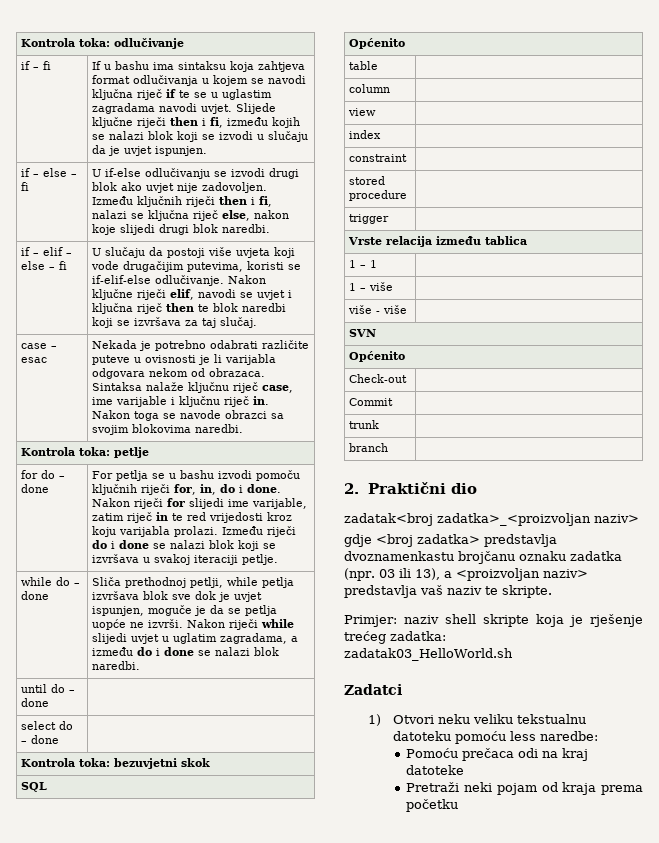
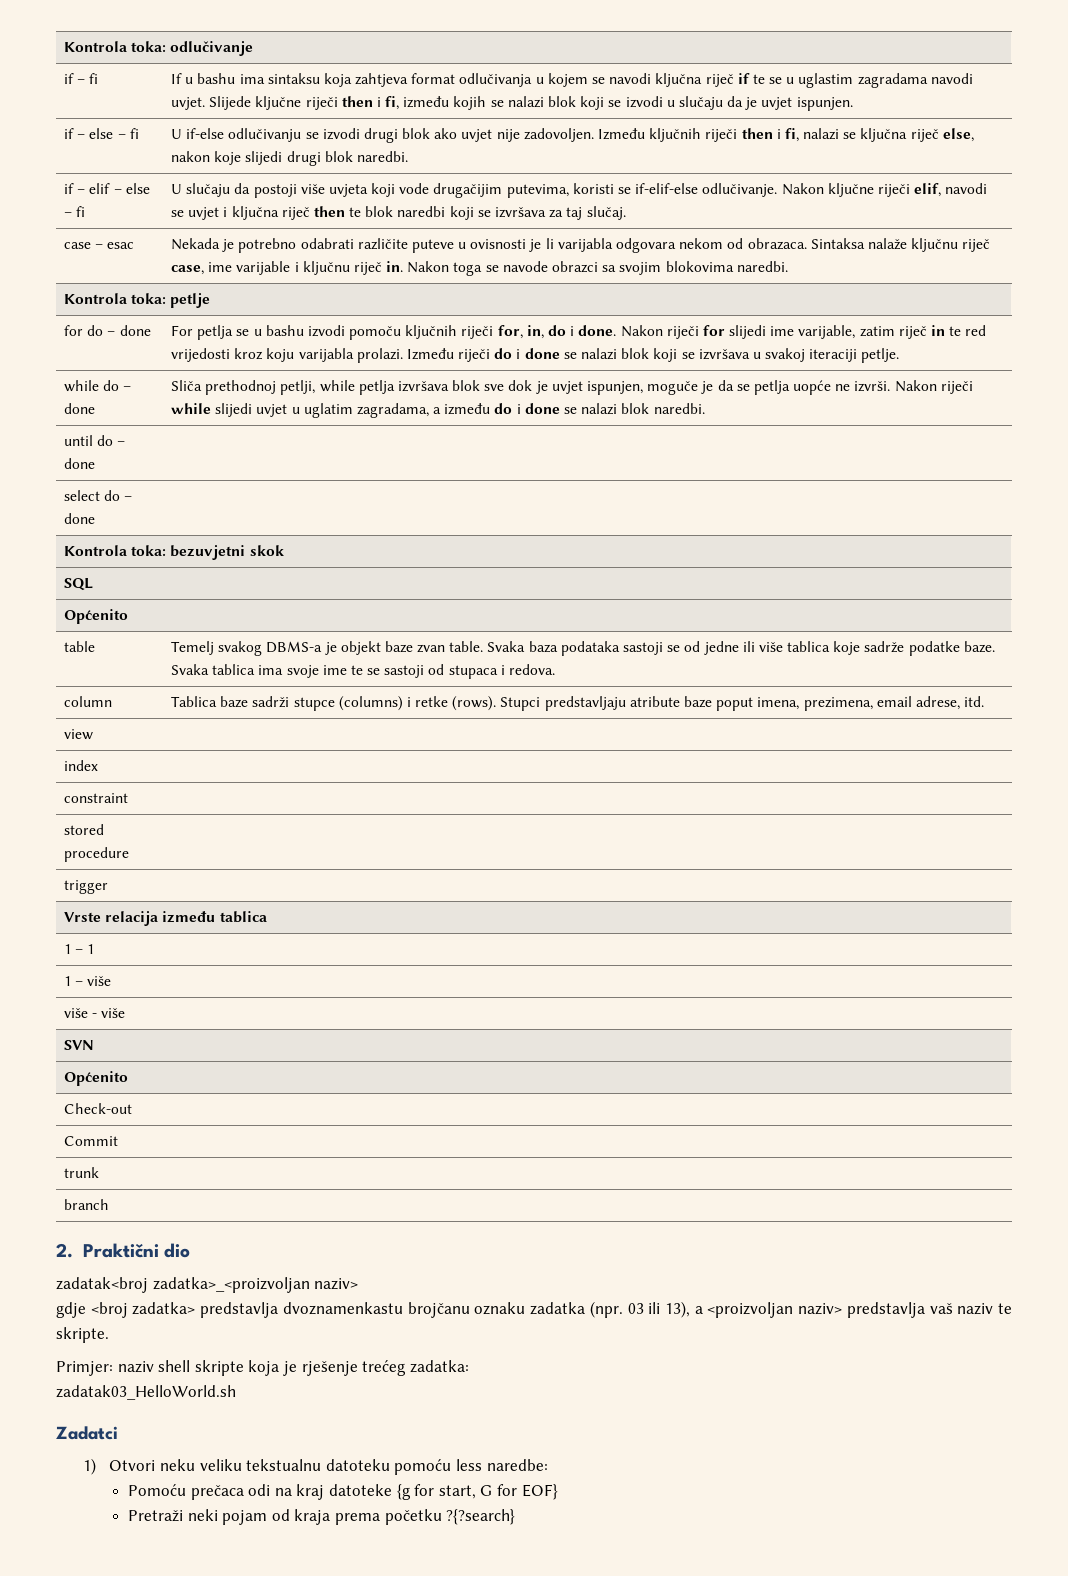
- table |
- column |
+ table | Temelj svakog DBMS-a je objekt baze zvan table. Svaka baza podataka sastoji se od jedne ili više tablica koje sadrže podatke baze. Svaka tablica ima svoje ime te se sastoji od stupaca i redova.
+ column | Tablica baze sadrži stupce (columns) i retke (rows). Stupci predstavljaju atribute baze poput imena, prezimena, email adrese, itd.
- Pomoću prečaca odi na kraj datoteke
+ Pomoću prečaca odi na kraj datoteke {g for start, G for EOF}
- Pretraži neki pojam od kraja prema početku
+ Pretraži neki pojam od kraja prema početku ?{?search}

